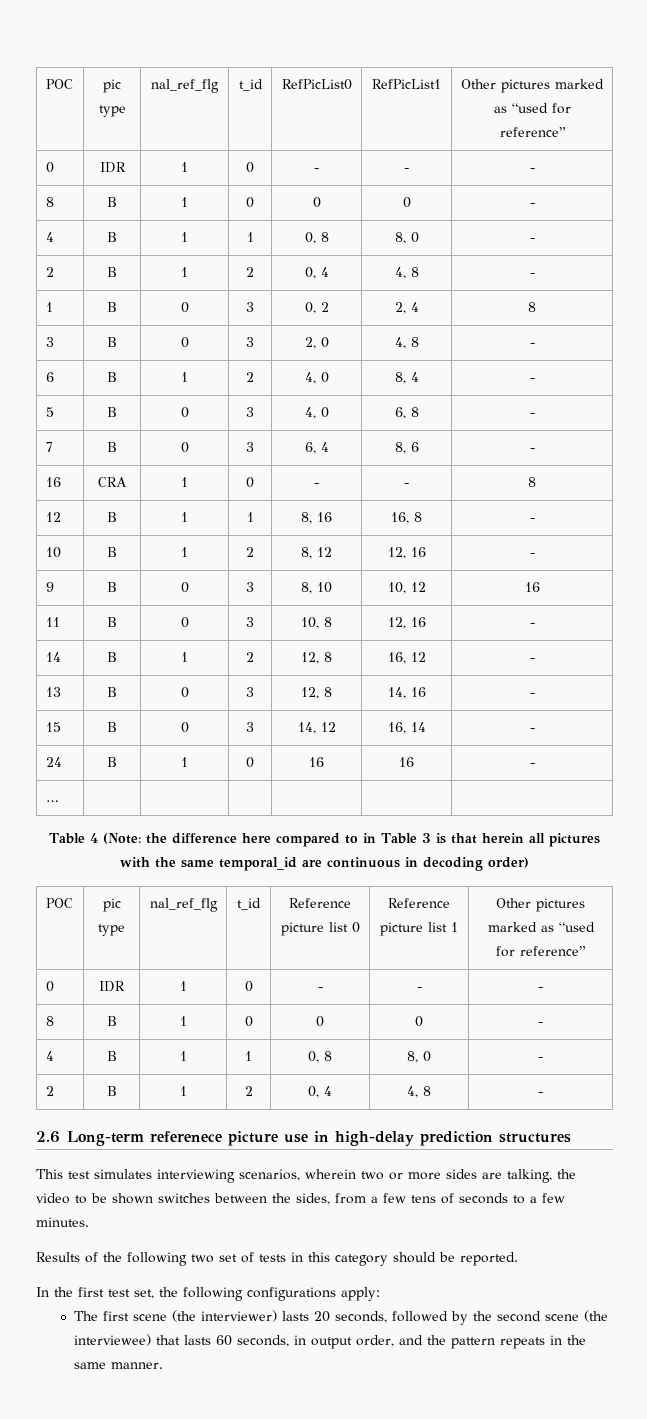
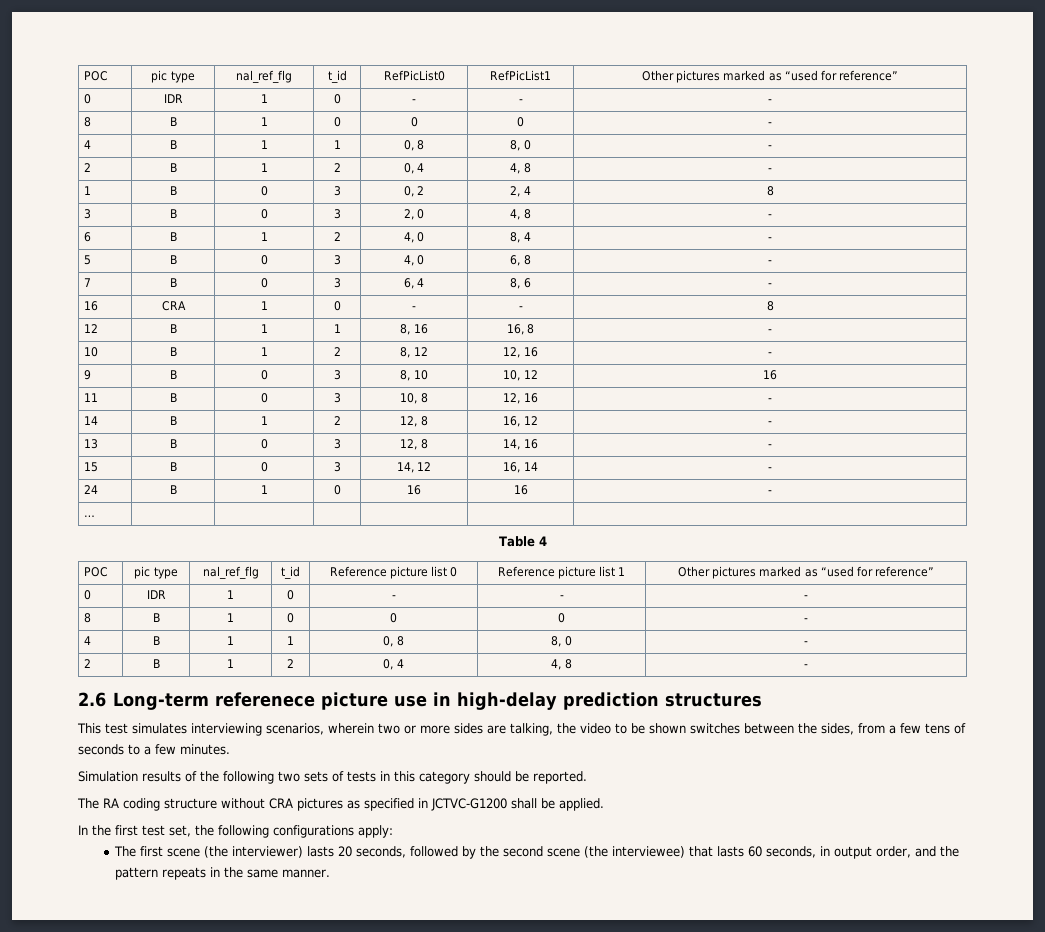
- Table 4 (Note: the difference here compared to in Table 3 is that herein all pictures with the same temporal_id are continuous in decoding order)
+ Table 4
- Results of the following two set of tests in this category should be reported.
+ Simulation results of the following two sets of tests in this category should be reported.
+ The RA coding structure without CRA pictures as specified in JCTVC-G1200 shall be applied.

